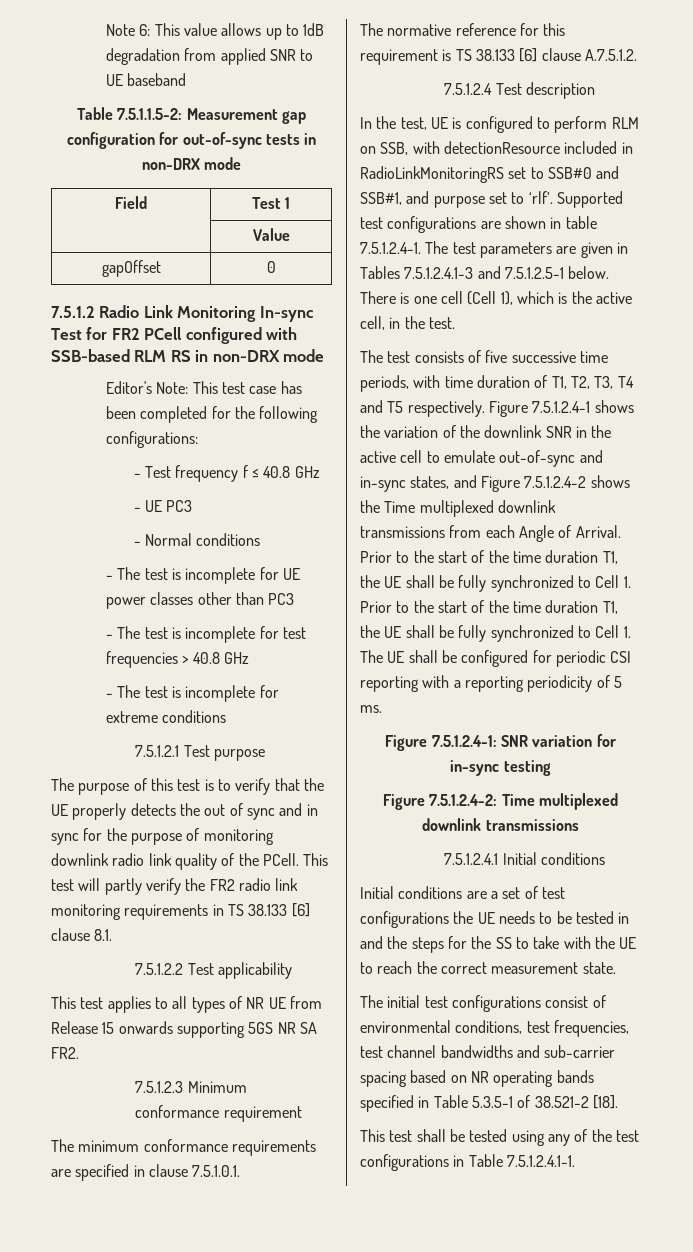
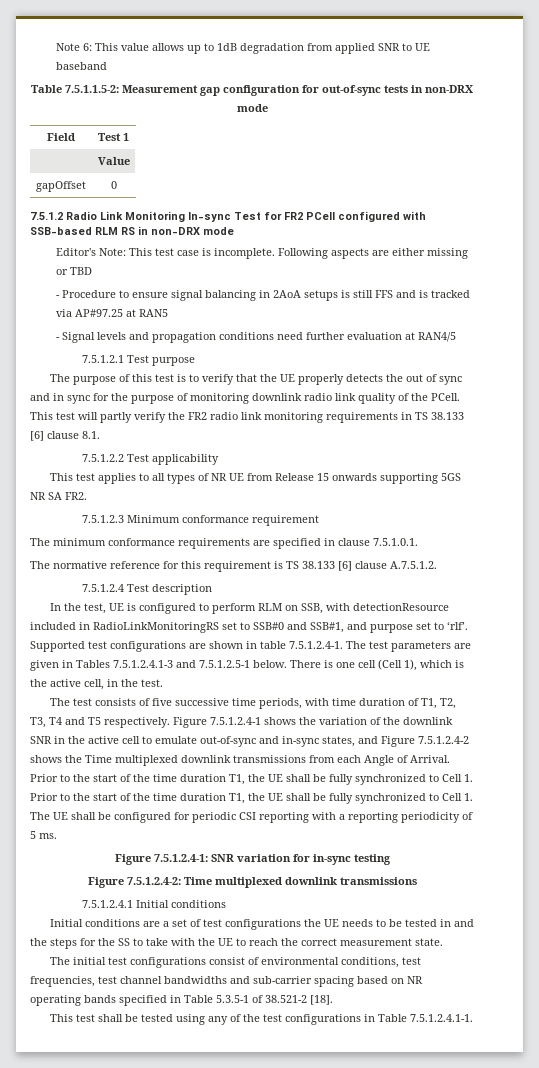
- Editor's Note: This test case has been completed for the following configurations:
- - Test frequency f ≤ 40.8 GHz
- - UE PC3
- - Normal conditions
- - The test is incomplete for UE power classes other than PC3
- - The test is incomplete for test frequencies > 40.8 GHz
- - The test is incomplete for extreme conditions
+ Editor's Note: This test case is incomplete. Following aspects are either missing or TBD
+ - Procedure to ensure signal balancing in 2AoA setups is still FFS and is tracked via AP#97.25 at RAN5
+ - Signal levels and propagation conditions need further evaluation at RAN4/5

